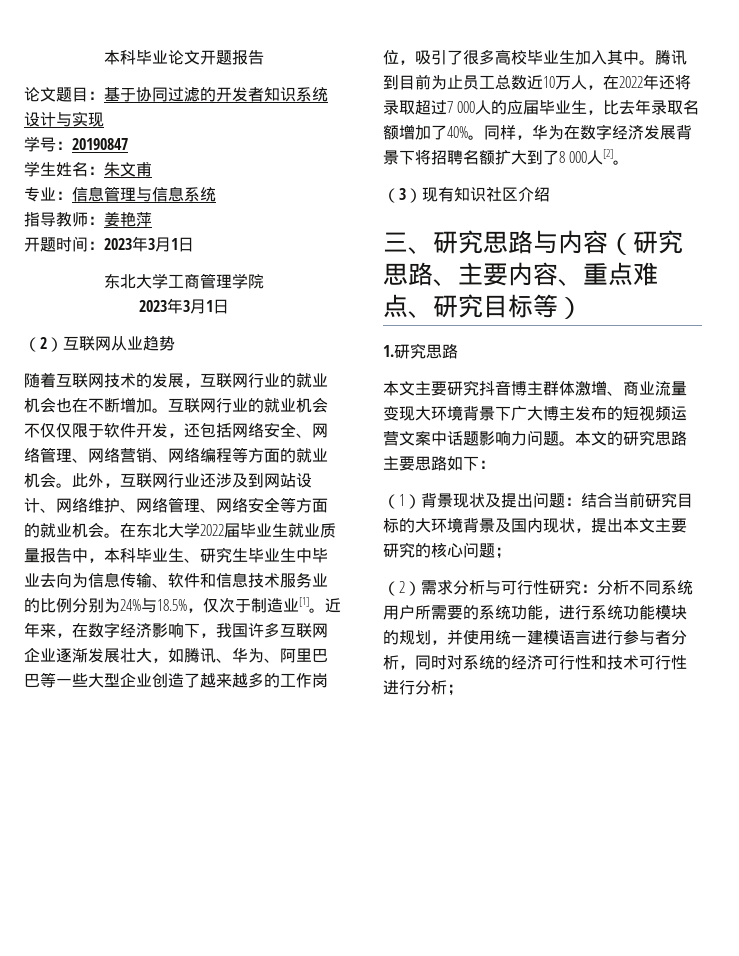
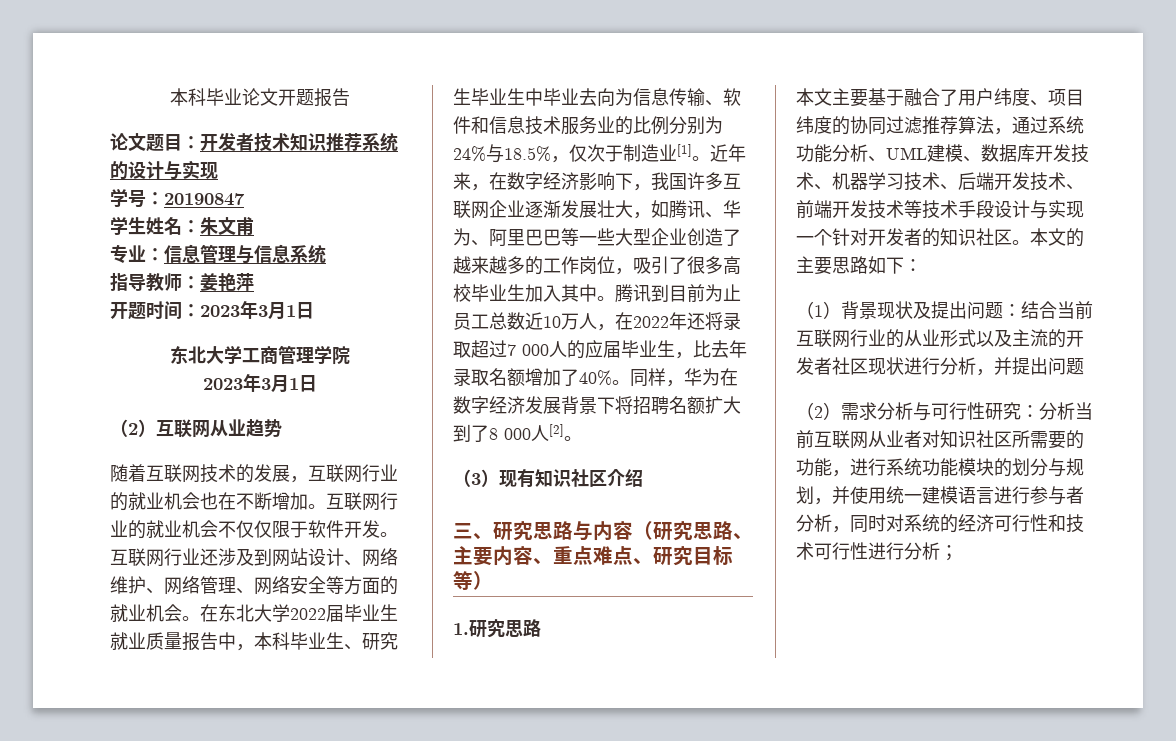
- 论文题目：基于协同过滤的开发者知识系统设计与实现
+ 论文题目：开发者技术知识推荐系统的设计与实现
- 互联网行业的就业机会不仅仅限于软件开发，还包括网络安全、网络管理、网络营销、网络编程等方面的就业机会。此外，互联网行业还涉及到网站设计、网络维护、网络管理、网络安全等方面的就业机会。
+ 互联网行业的就业机会不仅仅限于软件开发。互联网行业还涉及到网站设计、网络维护、网络管理、网络安全等方面的就业机会。
- 本文主要研究抖音博主群体激增、商业流量变现大环境背景下广大博主发布的短视频运营文案中话题影响力问题。本文的研究思路主要思路如下：
+ 本文主要基于融合了用户纬度、项目纬度的协同过滤推荐算法，通过系统功能分析、UML建模、数据库开发技术、机器学习技术、后端开发技术、前端开发技术等技术手段设计与实现一个针对开发者的知识社区。本文的主要思路如下：
- （1）背景现状及提出问题：结合当前研究目标的大环境背景及国内现状，提出本文主要研究的核心问题；
+ （1）背景现状及提出问题：结合当前互联网行业的从业形式以及主流的开发者社区现状进行分析，并提出问题
- （2）需求分析与可行性研究：分析不同系统用户所需要的系统功能，进行系统功能模块的规划，并使用统一建模语言进行参与者分析，同时对系统的经济可行性和技术可行性进行分析；
+ （2）需求分析与可行性研究：分析当前互联网从业者对知识社区所需要的功能，进行系统功能模块的划分与规划，并使用统一建模语言进行参与者分析，同时对系统的经济可行性和技术可行性进行分析；

